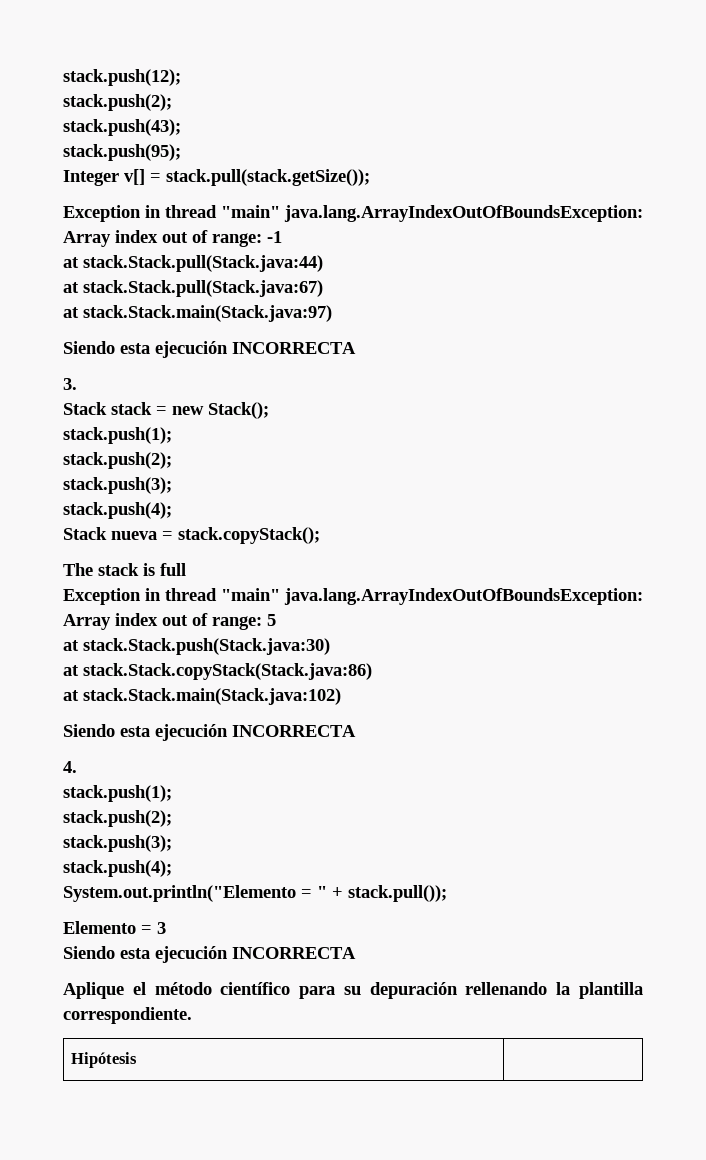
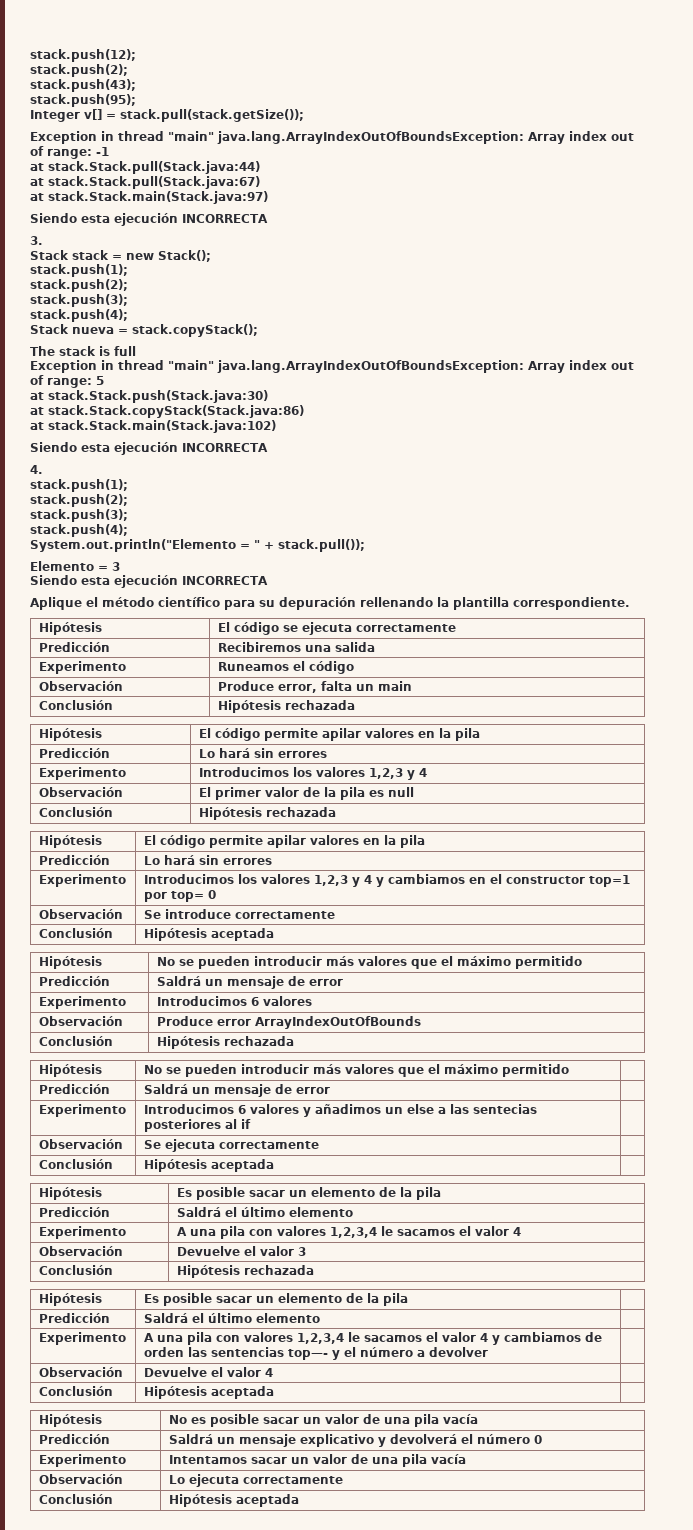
- Hipótesis |
+ Hipótesis | El código se ejecuta correctamente
+ Predicción | Recibiremos una salida
+ Experimento | Runeamos el código
+ Observación | Produce error, falta un main
+ Conclusión | Hipótesis rechazada
+ Hipótesis | El código permite apilar valores en la pila
+ Predicción | Lo hará sin errores
+ Experimento | Introducimos los valores 1,2,3 y 4
+ Observación | El primer valor de la pila es null
+ Conclusión | Hipótesis rechazada
+ Hipótesis | El código permite apilar valores en la pila
+ Predicción | Lo hará sin errores
+ Experimento | Introducimos los valores 1,2,3 y 4 y cambiamos en el constructor top=1 por top= 0
+ Observación | Se introduce correctamente
+ Conclusión | Hipótesis aceptada
+ Hipótesis | No se pueden introducir más valores que el máximo permitido
+ Predicción | Saldrá un mensaje de error
+ Experimento | Introducimos 6 valores
+ Observación | Produce error ArrayIndexOutOfBounds
+ Conclusión | Hipótesis rechazada
+ Hipótesis | No se pueden introducir más valores que el máximo permitido |
+ Predicción | Saldrá un mensaje de error |
+ Experimento | Introducimos 6 valores y añadimos un else a las sentecias posteriores al if |
+ Observación | Se ejecuta correctamente |
+ Conclusión | Hipótesis aceptada |
+ Hipótesis | Es posible sacar un elemento de la pila
+ Predicción | Saldrá el último elemento
+ Experimento | A una pila con valores 1,2,3,4 le sacamos el valor 4
+ Observación | Devuelve el valor 3
+ Conclusión | Hipótesis rechazada
+ Hipótesis | Es posible sacar un elemento de la pila |
+ Predicción | Saldrá el último elemento |
+ Experimento | A una pila con valores 1,2,3,4 le sacamos el valor 4 y cambiamos de orden las sentencias top—- y el número a devolver |
+ Observación | Devuelve el valor 4 |
+ Conclusión | Hipótesis aceptada |
+ Hipótesis | No es posible sacar un valor de una pila vacía
+ Predicción | Saldrá un mensaje explicativo y devolverá el número 0
+ Experimento | Intentamos sacar un valor de una pila vacía
+ Observación | Lo ejecuta correctamente
+ Conclusión | Hipótesis aceptada

